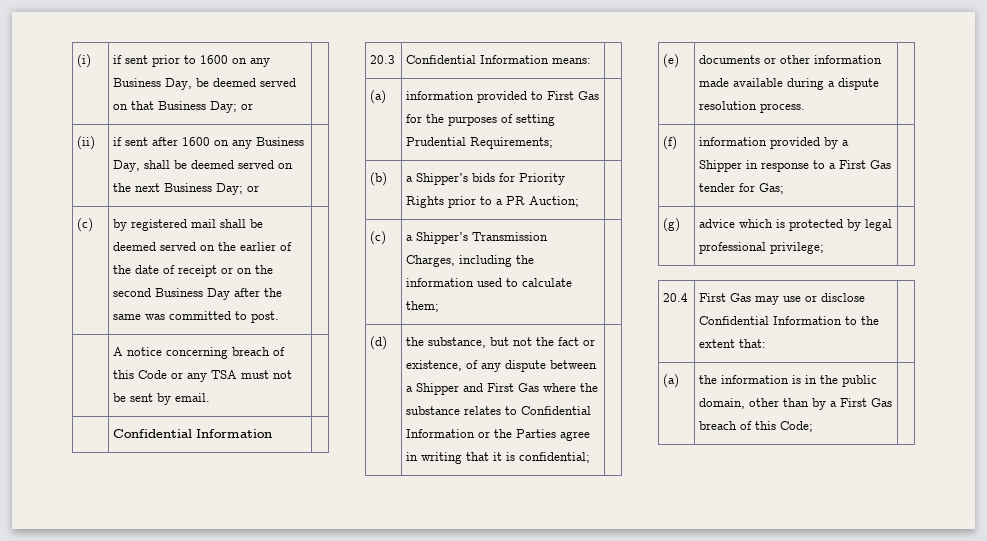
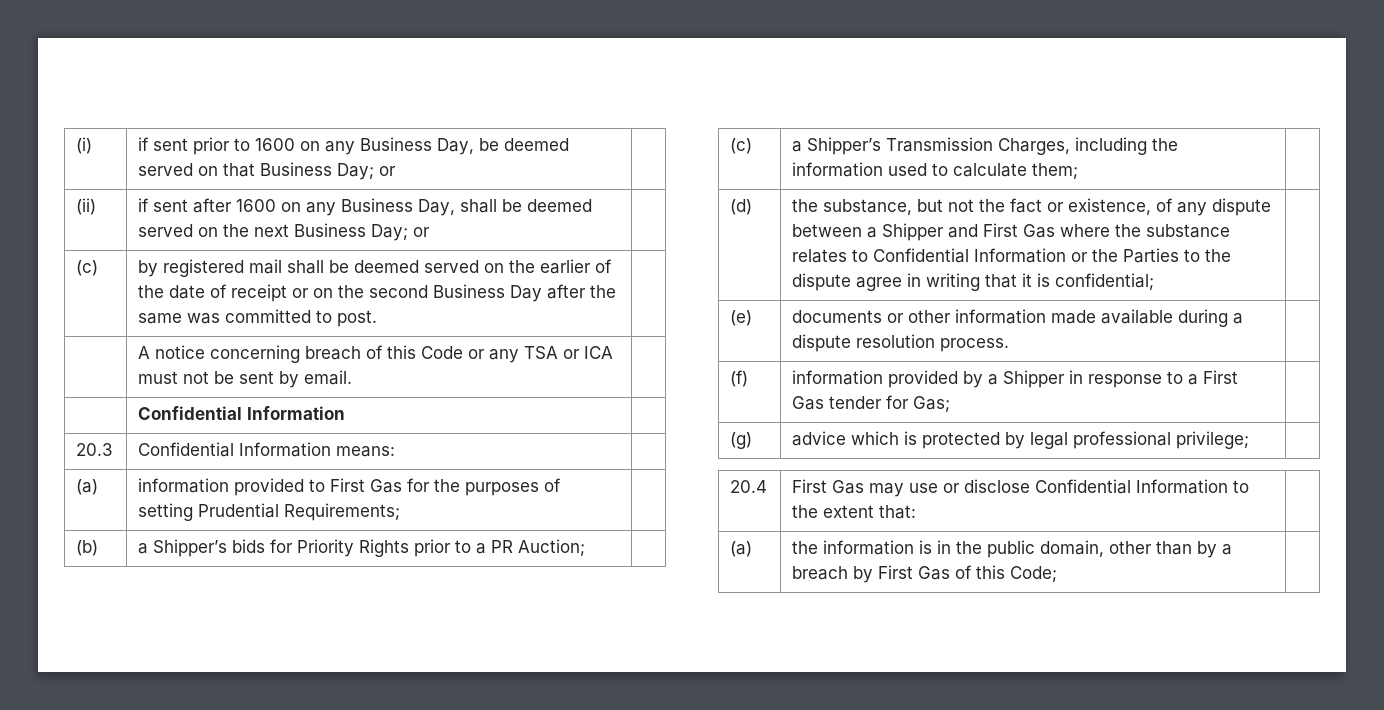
- | A notice concerning breach of this Code or any TSA must not be sent by email. |
+ | A notice concerning breach of this Code or any TSA or ICA must not be sent by email. |
- (d) | the substance, but not the fact or existence, of any dispute between a Shipper and First Gas where the substance relates to Confidential Information or the Parties agree in writing that it is confidential; |
+ (d) | the substance, but not the fact or existence, of any dispute between a Shipper and First Gas where the substance relates to Confidential Information or the Parties to the dispute agree in writing that it is confidential; |
- (a) | the information is in the public domain, other than by a First Gas breach of this Code; |
+ (a) | the information is in the public domain, other than by a breach by First Gas of this Code; |

